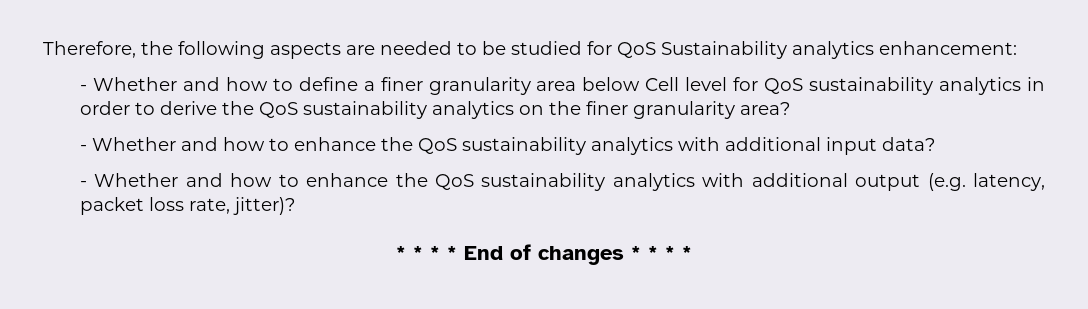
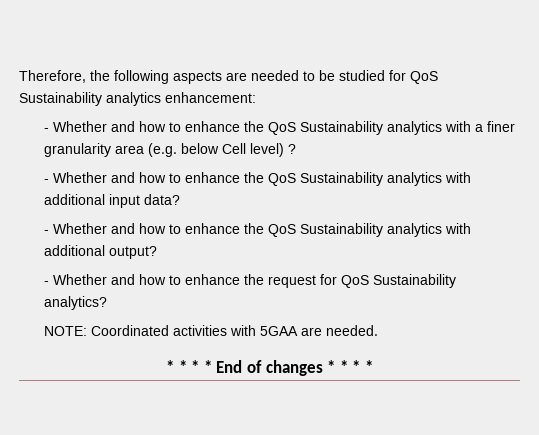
- - Whether and how to define a finer granularity area below Cell level for QoS sustainability analytics in order to derive the QoS sustainability analytics on the finer granularity area?
- - Whether and how to enhance the QoS sustainability analytics with additional input data?
+ - Whether and how to enhance the QoS Sustainability analytics with a finer granularity area (e.g. below Cell level) ?
+ - Whether and how to enhance the QoS Sustainability analytics with additional input data?
- - Whether and how to enhance the QoS sustainability analytics with additional output (e.g. latency, packet loss rate, jitter)?
+ - Whether and how to enhance the QoS Sustainability analytics with additional output?
+ - Whether and how to enhance the request for QoS Sustainability analytics?
+ NOTE: Coordinated activities with 5GAA are needed.

